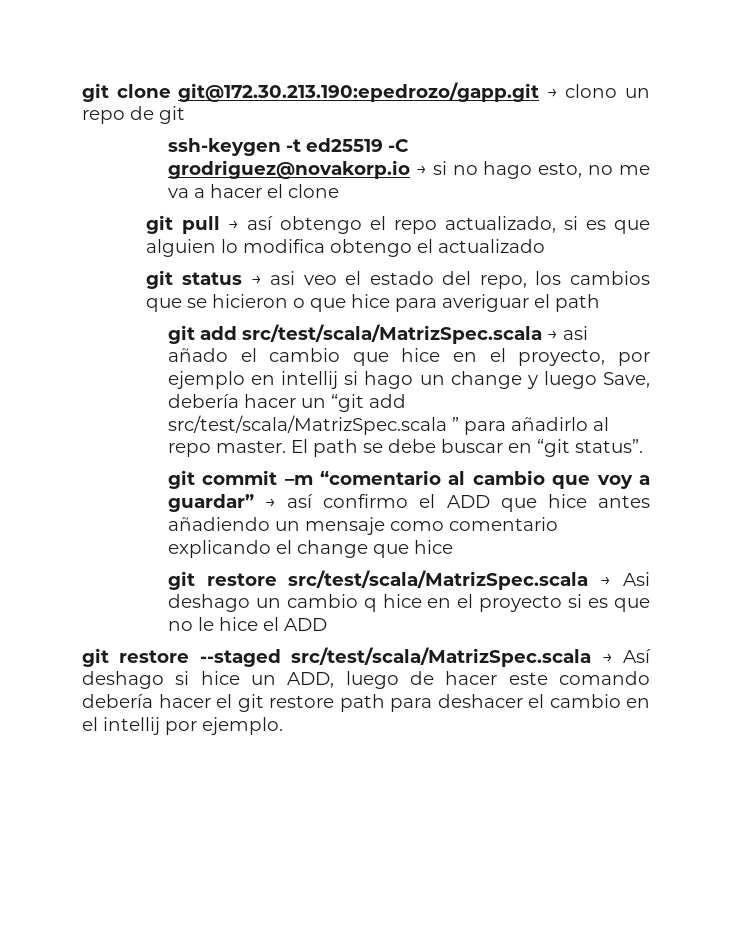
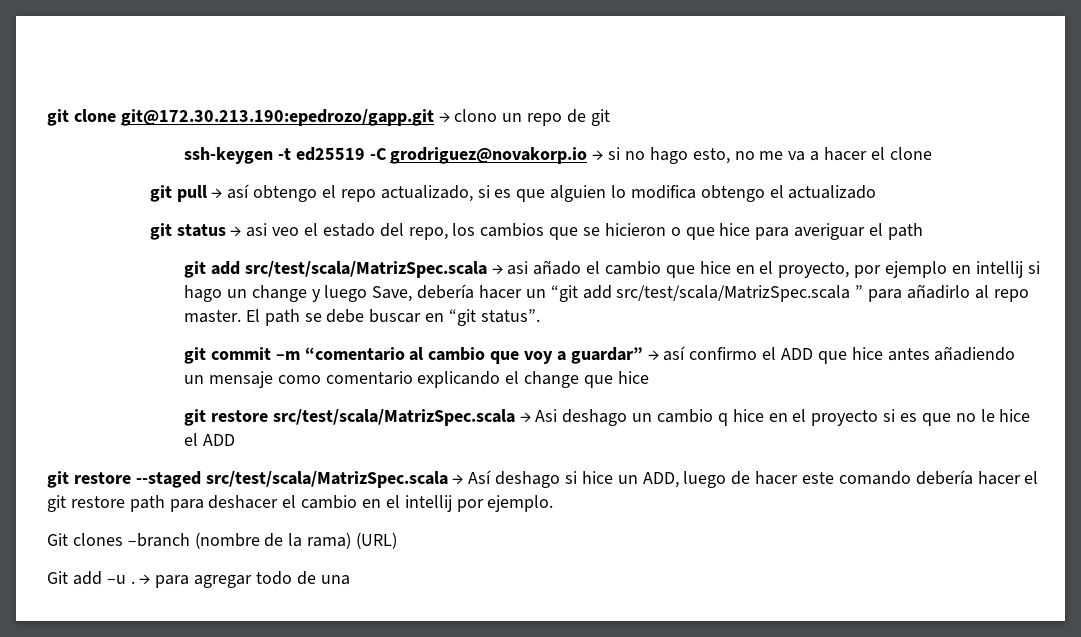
+ Git clones –branch (nombre de la rama) (URL)
+ Git add –u . → para agregar todo de una

